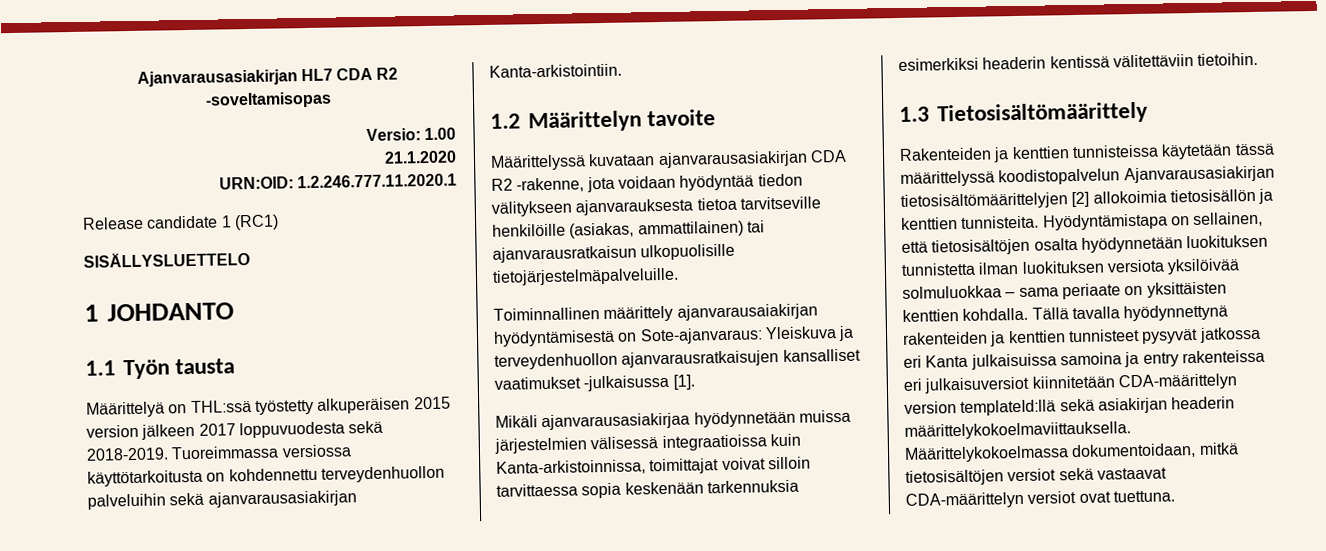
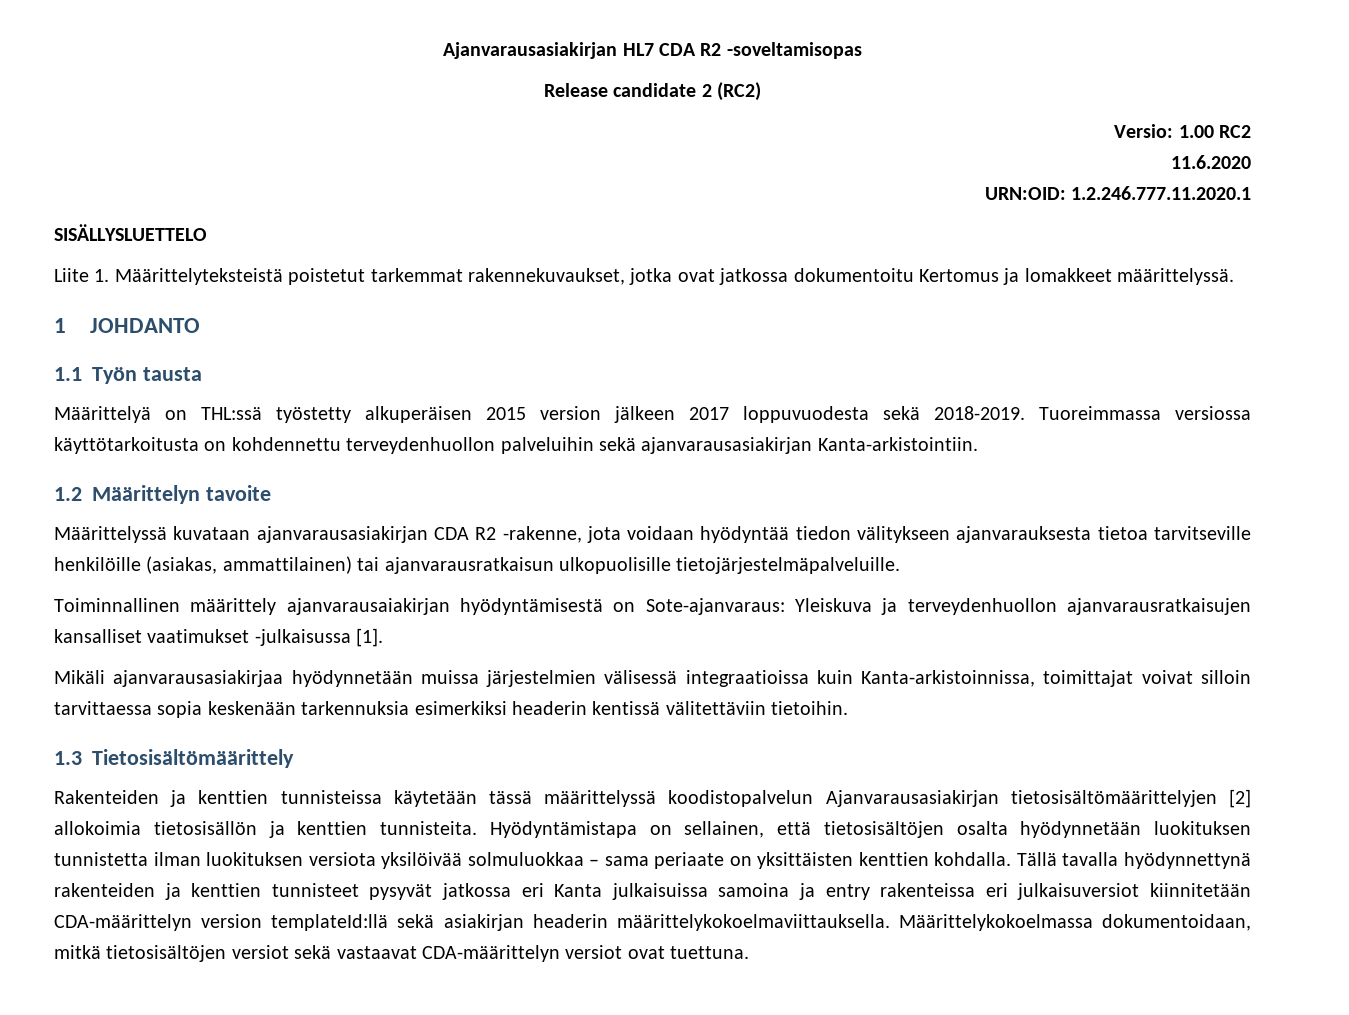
+ Release candidate 2 (RC2)
- Versio: 1.00
- 21.1.2020
+ Versio: 1.00 RC2
+ 11.6.2020
- Release candidate 1 (RC1)
  SISÄLLYSLUETTELO
+ Liite 1. Määrittelyteksteistä poistetut tarkemmat rakennekuvaukset, jotka ovat jatkossa dokumentoitu Kertomus ja lomakkeet määrittelyssä.

